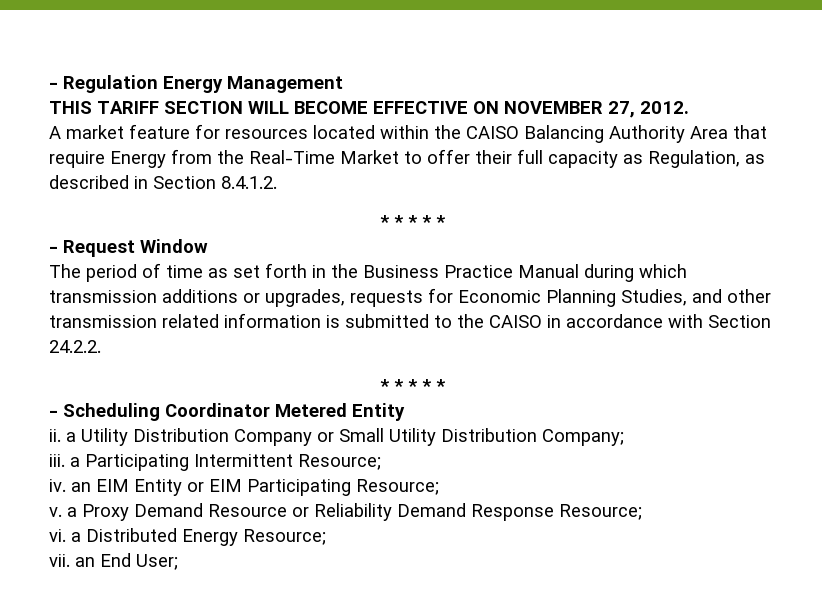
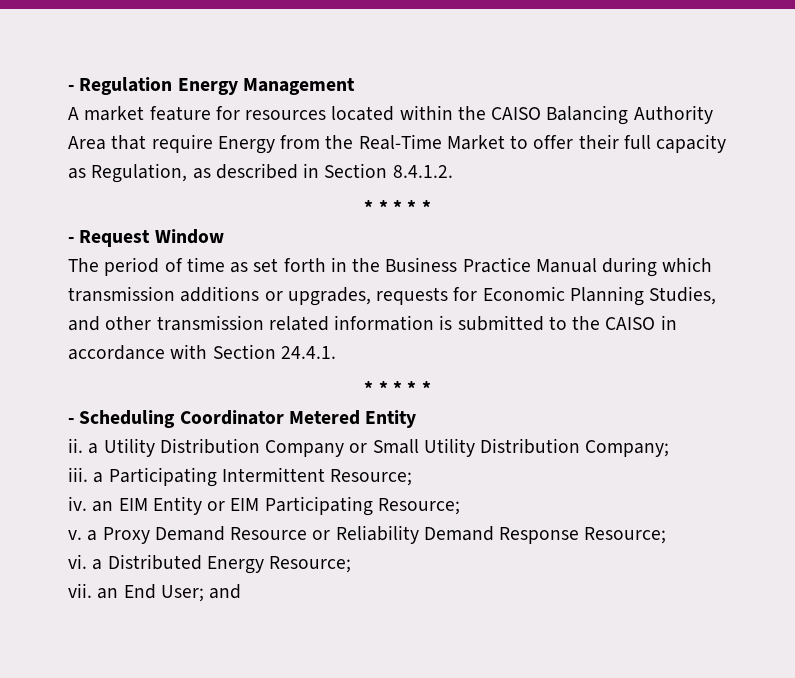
- THIS TARIFF SECTION WILL BECOME EFFECTIVE ON NOVEMBER 27, 2012.
- The period of time as set forth in the Business Practice Manual during which transmission additions or upgrades, requests for Economic Planning Studies, and other transmission related information is submitted to the CAISO in accordance with Section 24.2.2.
+ The period of time as set forth in the Business Practice Manual during which transmission additions or upgrades, requests for Economic Planning Studies, and other transmission related information is submitted to the CAISO in accordance with Section 24.4.1.
- vii. an End User;
+ vii. an End User; and

